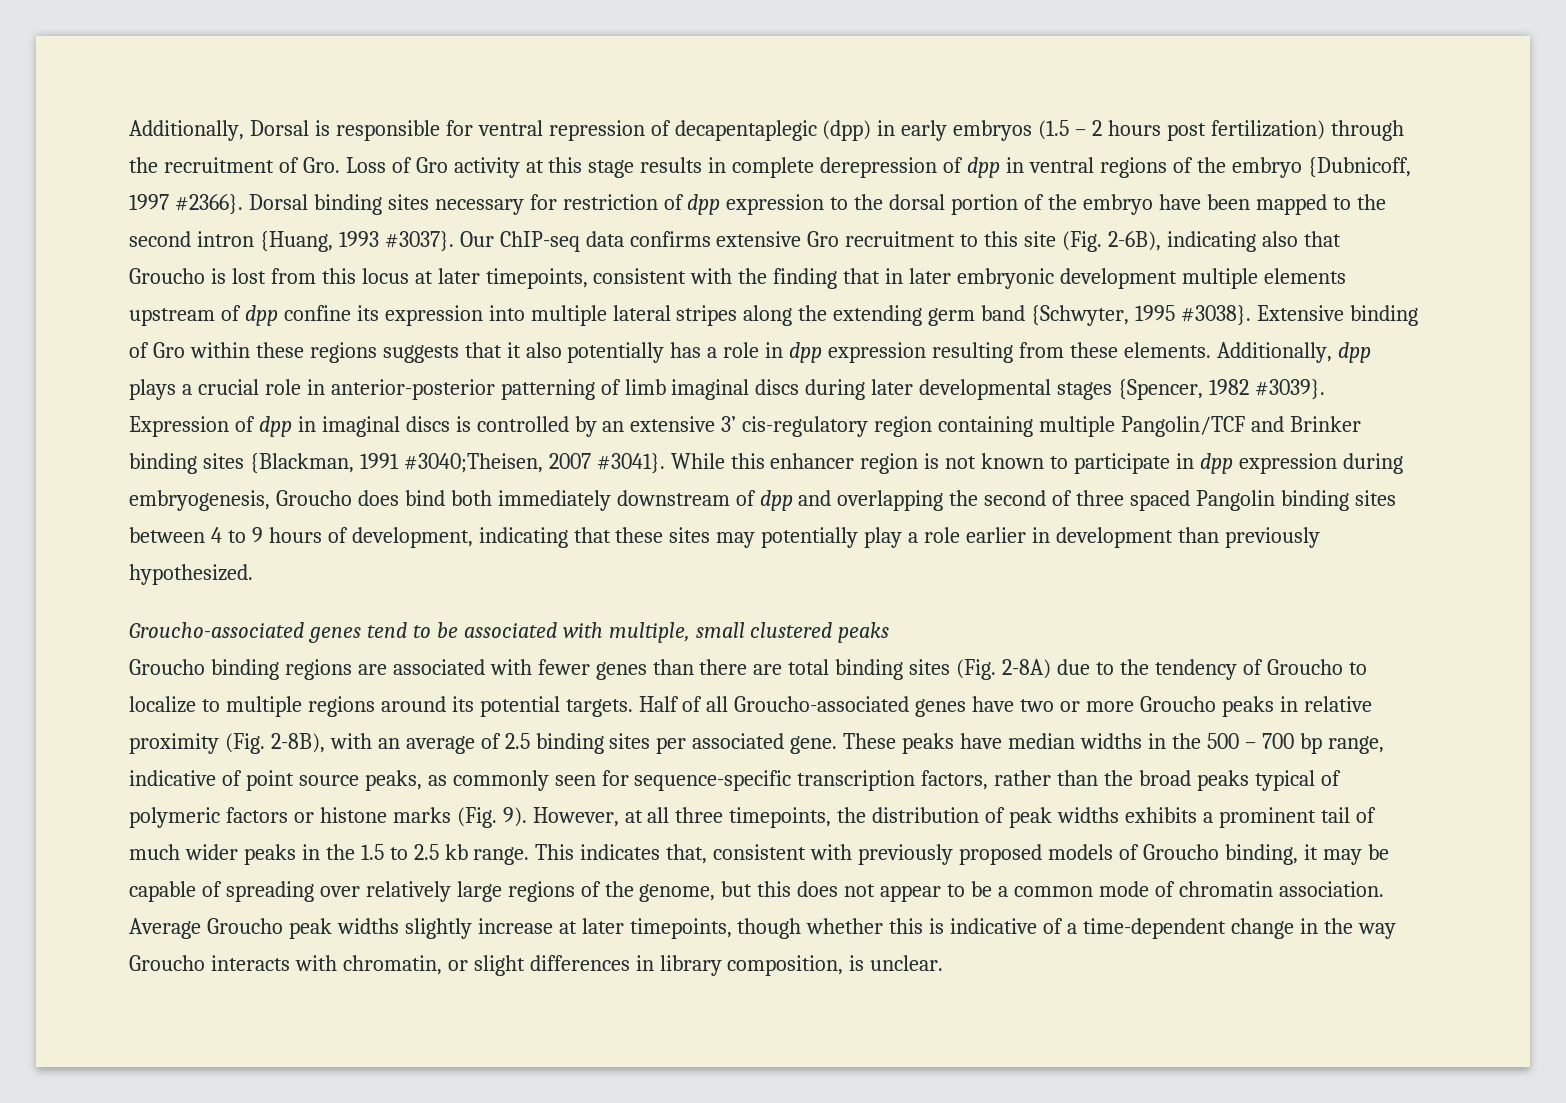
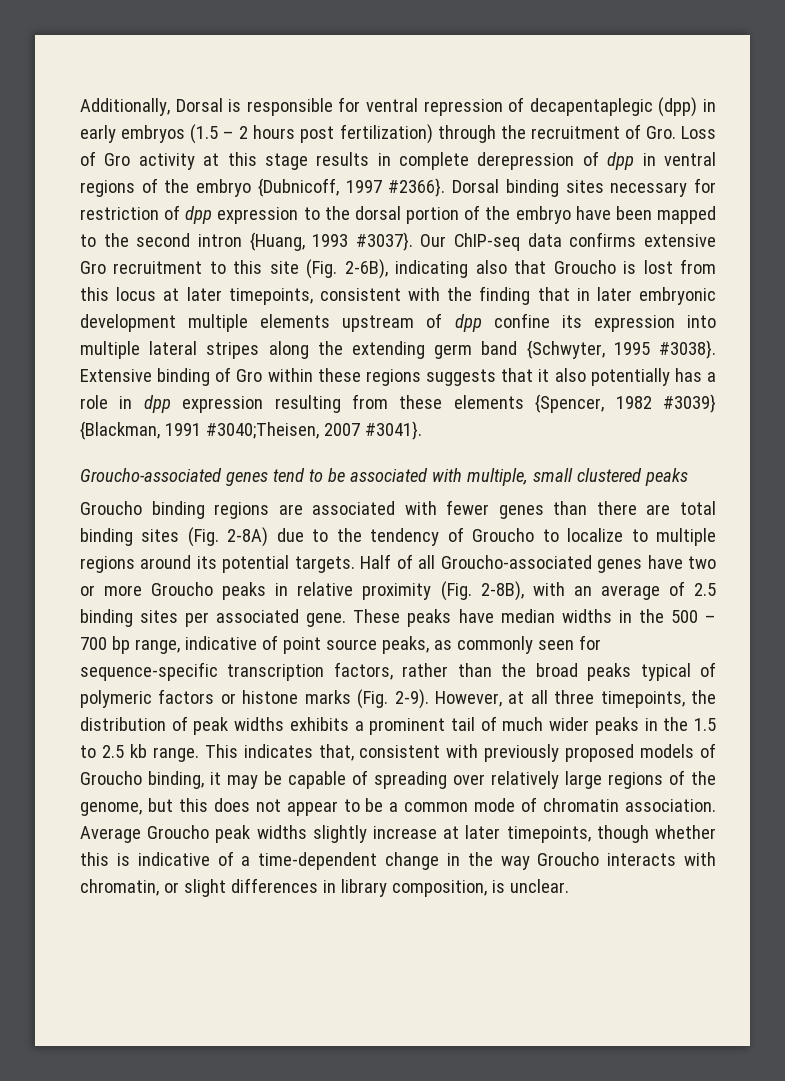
- Extensive binding of Gro within these regions suggests that it also potentially has a role in dpp expression resulting from these elements. Additionally, dpp plays a crucial role in anterior-posterior patterning of limb imaginal discs during later developmental stages {Spencer, 1982 #3039}. Expression of dpp in imaginal discs is controlled by an extensive 3’ cis-regulatory region containing multiple Pangolin/TCF and Brinker binding sites {Blackman, 1991 #3040;Theisen, 2007 #3041}. While this enhancer region is not known to participate in dpp expression during embryogenesis, Groucho does bind both immediately downstream of dpp and overlapping the second of three spaced Pangolin binding sites between 4 to 9 hours of development, indicating that these sites may potentially play a role earlier in development than previously hypothesized.
+ Extensive binding of Gro within these regions suggests that it also potentially has a role in dpp expression resulting from these elements {Spencer, 1982 #3039} {Blackman, 1991 #3040;Theisen, 2007 #3041}.
- These peaks have median widths in the 500 – 700 bp range, indicative of point source peaks, as commonly seen for sequence-specific transcription factors, rather than the broad peaks typical of polymeric factors or histone marks (Fig. 9).
+ These peaks have median widths in the 500 – 700 bp range, indicative of point source peaks, as commonly seen for sequence-specific transcription factors, rather than the broad peaks typical of polymeric factors or histone marks (Fig. 2-9).

